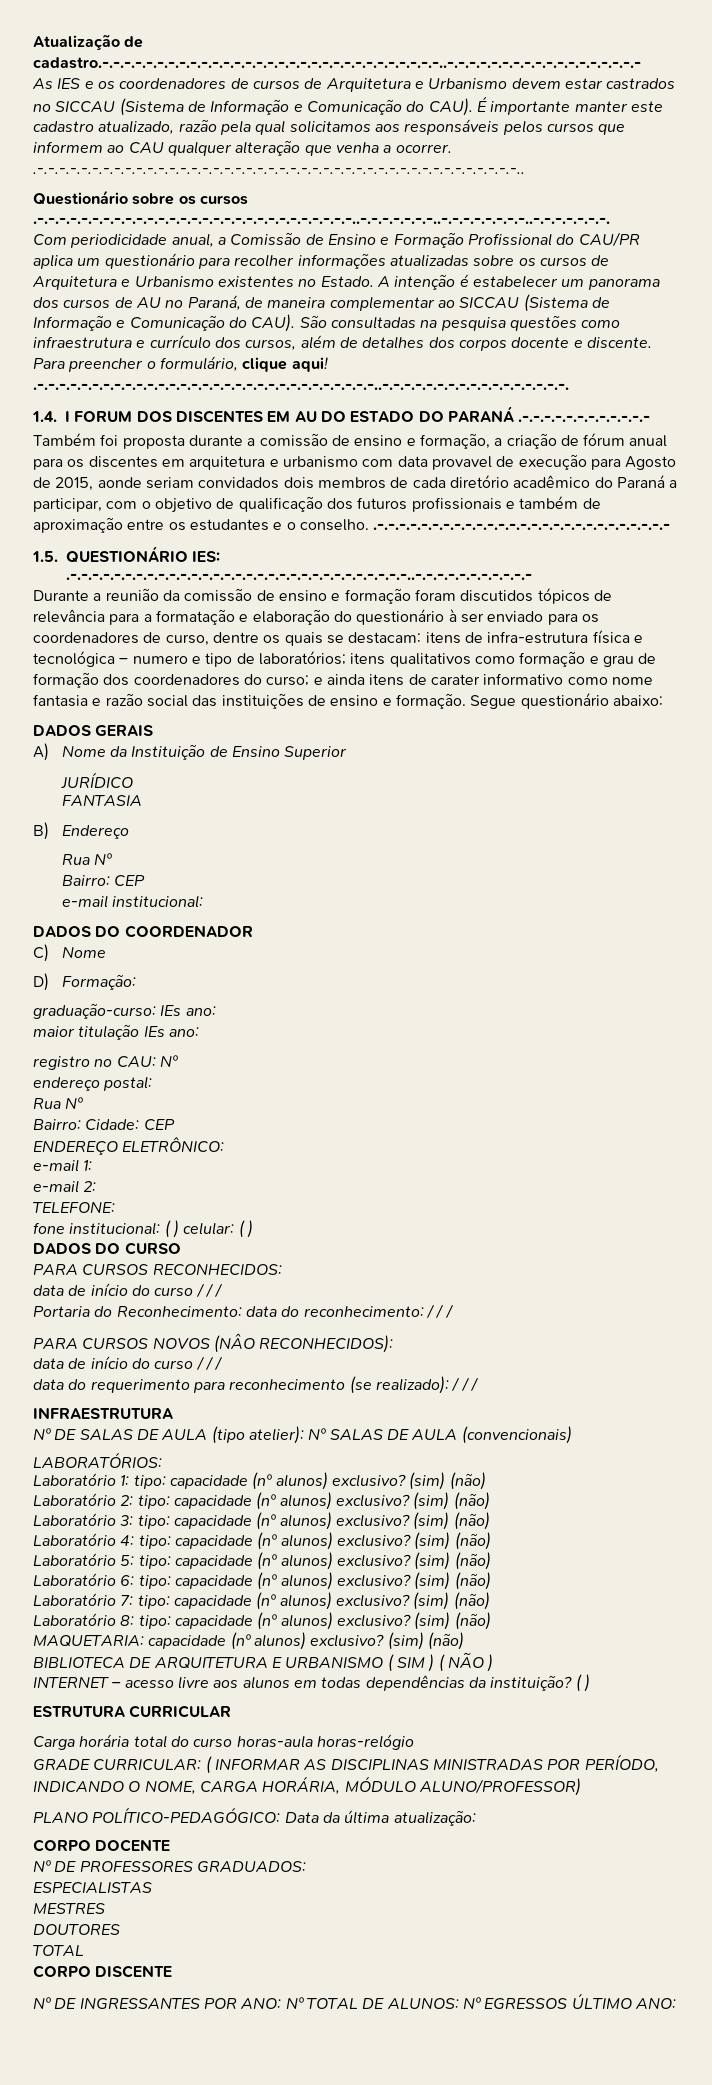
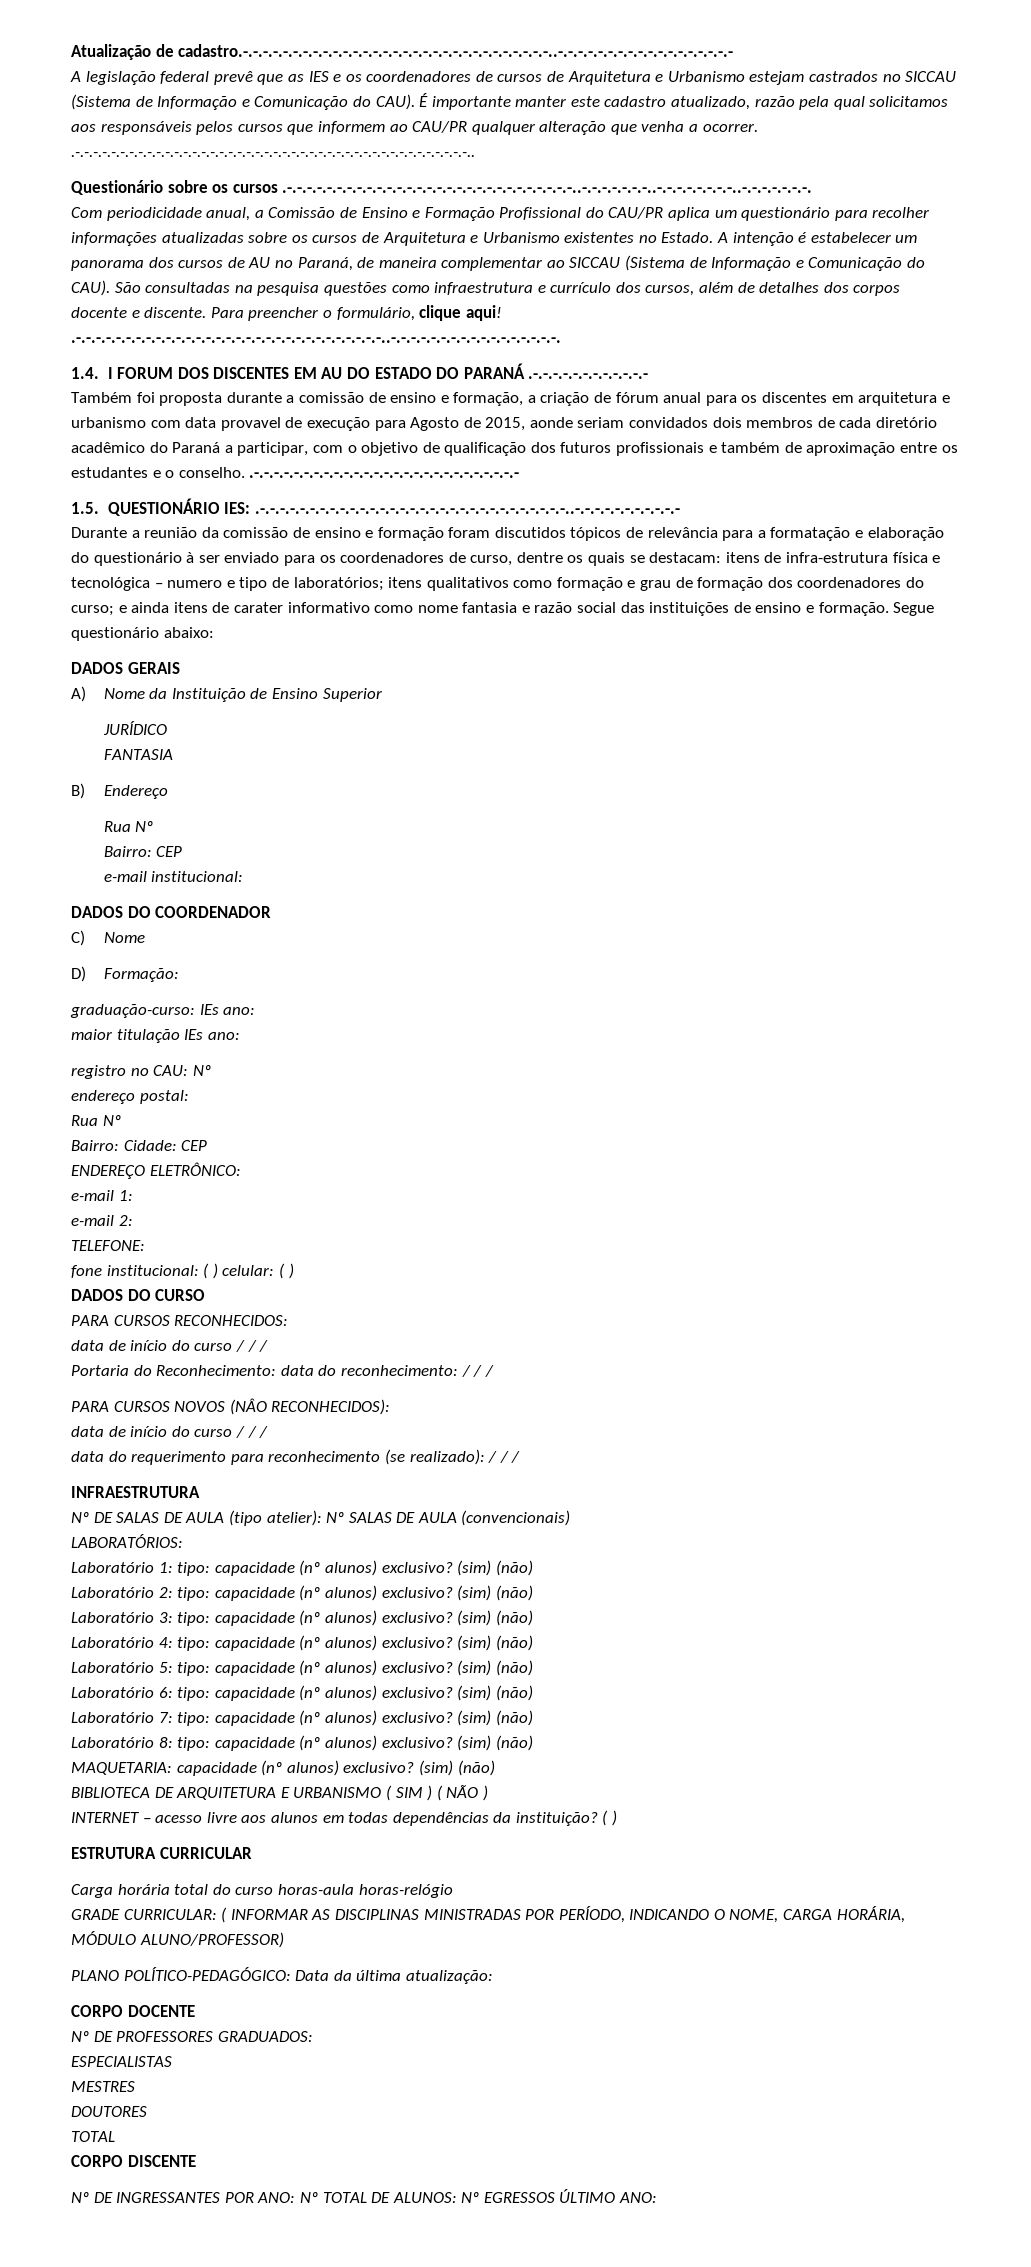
- As IES e os coordenadores de cursos de Arquitetura e Urbanismo devem estar castrados no SICCAU (Sistema de Informação e Comunicação do CAU).
+ A legislação federal prevê que as IES e os coordenadores de cursos de Arquitetura e Urbanismo estejam castrados no SICCAU (Sistema de Informação e Comunicação do CAU).
- É importante manter este cadastro atualizado, razão pela qual solicitamos aos responsáveis pelos cursos que informem ao CAU qualquer alteração que venha a ocorrer. .-.-.-.-.-.-.-.-.-.-.-.-.-.-.-.-.-.-.-.-.-.-.-.-.-.-.-.-.-.-.-.-.-.-.-.-.-.-.-.-.-.-.-.-..
+ É importante manter este cadastro atualizado, razão pela qual solicitamos aos responsáveis pelos cursos que informem ao CAU/PR qualquer alteração que venha a ocorrer. .-.-.-.-.-.-.-.-.-.-.-.-.-.-.-.-.-.-.-.-.-.-.-.-.-.-.-.-.-.-.-.-.-.-.-.-.-.-.-.-.-.-.-.-..

